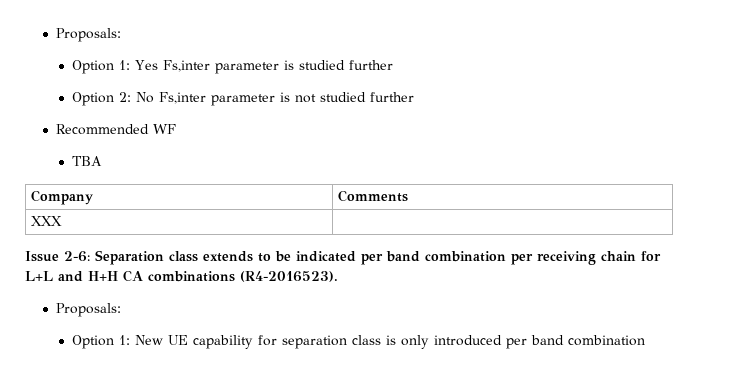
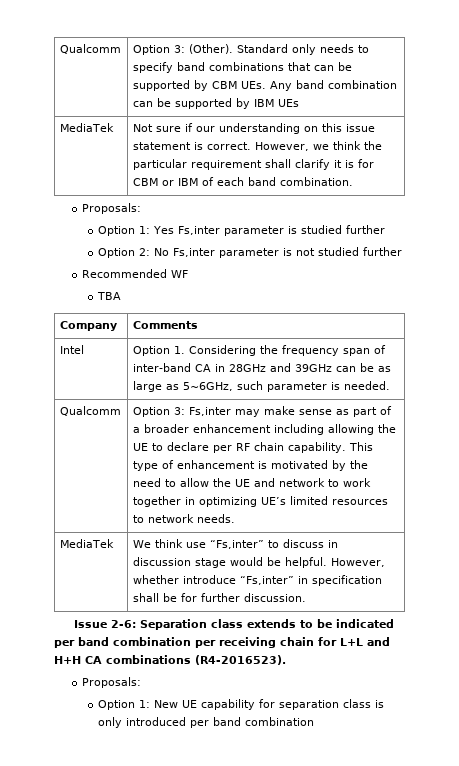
+ Qualcomm | Option 3: (Other). Standard only needs to specify band combinations that can be supported by CBM UEs. Any band combination can be supported by IBM UEs
+ MediaTek | Not sure if our understanding on this issue statement is correct. However, we think the particular requirement shall clarify it is for CBM or IBM of each band combination.
- XXX |
+ Intel | Option 1. Considering the frequency span of inter-band CA in 28GHz and 39GHz can be as large as 5~6GHz, such parameter is needed.
+ Qualcomm | Option 3: Fs,inter may make sense as part of a broader enhancement including allowing the UE to declare per RF chain capability. This type of enhancement is motivated by the need to allow the UE and network to work together in optimizing UE’s limited resources to network needs.
+ MediaTek | We think use “Fs,inter” to discuss in discussion stage would be helpful. However, whether introduce “Fs,inter” in specification shall be for further discussion.

